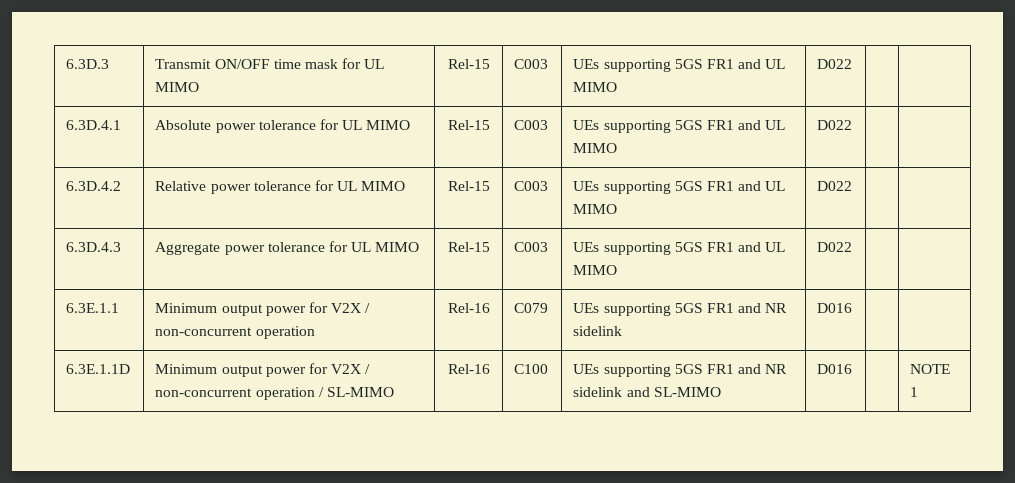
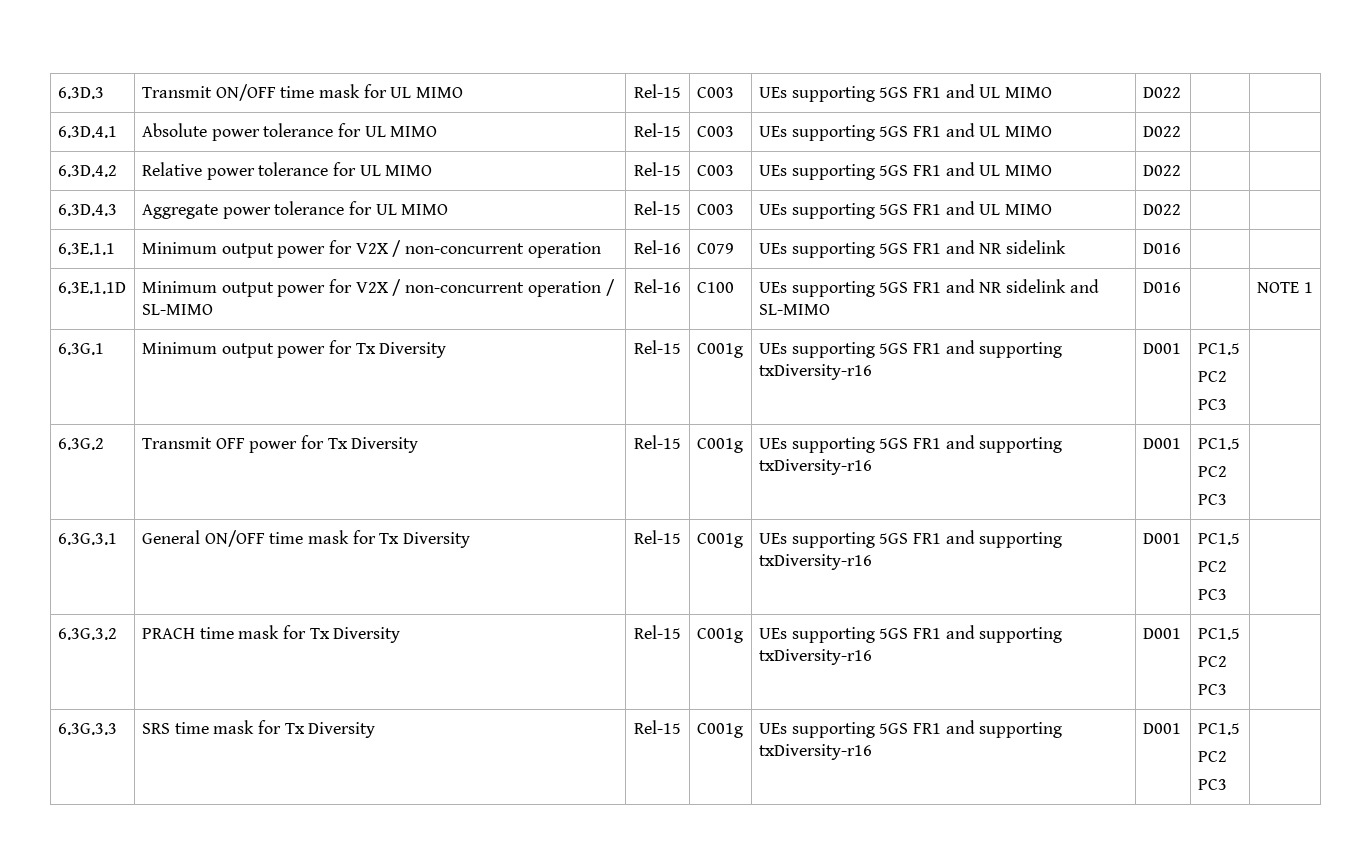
+ 6.3G.1 | Minimum output power for Tx Diversity | Rel-15 | C001g | UEs supporting 5GS FR1 and supporting txDiversity-r16 | D001 | PC1.5
+ PC2
+ PC3 |
+ 6.3G.2 | Transmit OFF power for Tx Diversity | Rel-15 | C001g | UEs supporting 5GS FR1 and supporting txDiversity-r16 | D001 | PC1.5
+ PC2
+ PC3 |
+ 6.3G.3.1 | General ON/OFF time mask for Tx Diversity | Rel-15 | C001g | UEs supporting 5GS FR1 and supporting txDiversity-r16 | D001 | PC1.5
+ PC2
+ PC3 |
+ 6.3G.3.2 | PRACH time mask for Tx Diversity | Rel-15 | C001g | UEs supporting 5GS FR1 and supporting txDiversity-r16 | D001 | PC1.5
+ PC2
+ PC3 |
+ 6.3G.3.3 | SRS time mask for Tx Diversity | Rel-15 | C001g | UEs supporting 5GS FR1 and supporting txDiversity-r16 | D001 | PC1.5
+ PC2
+ PC3 |

